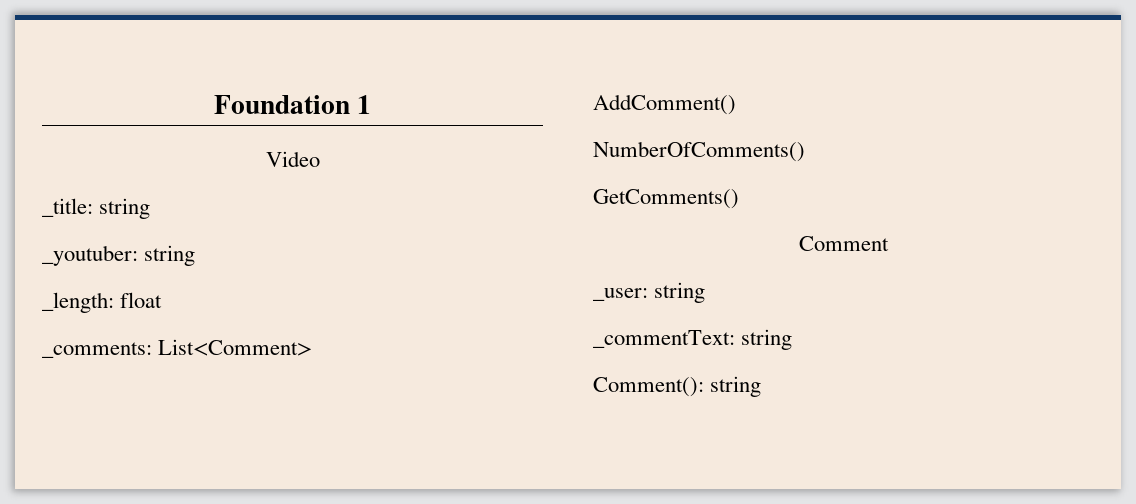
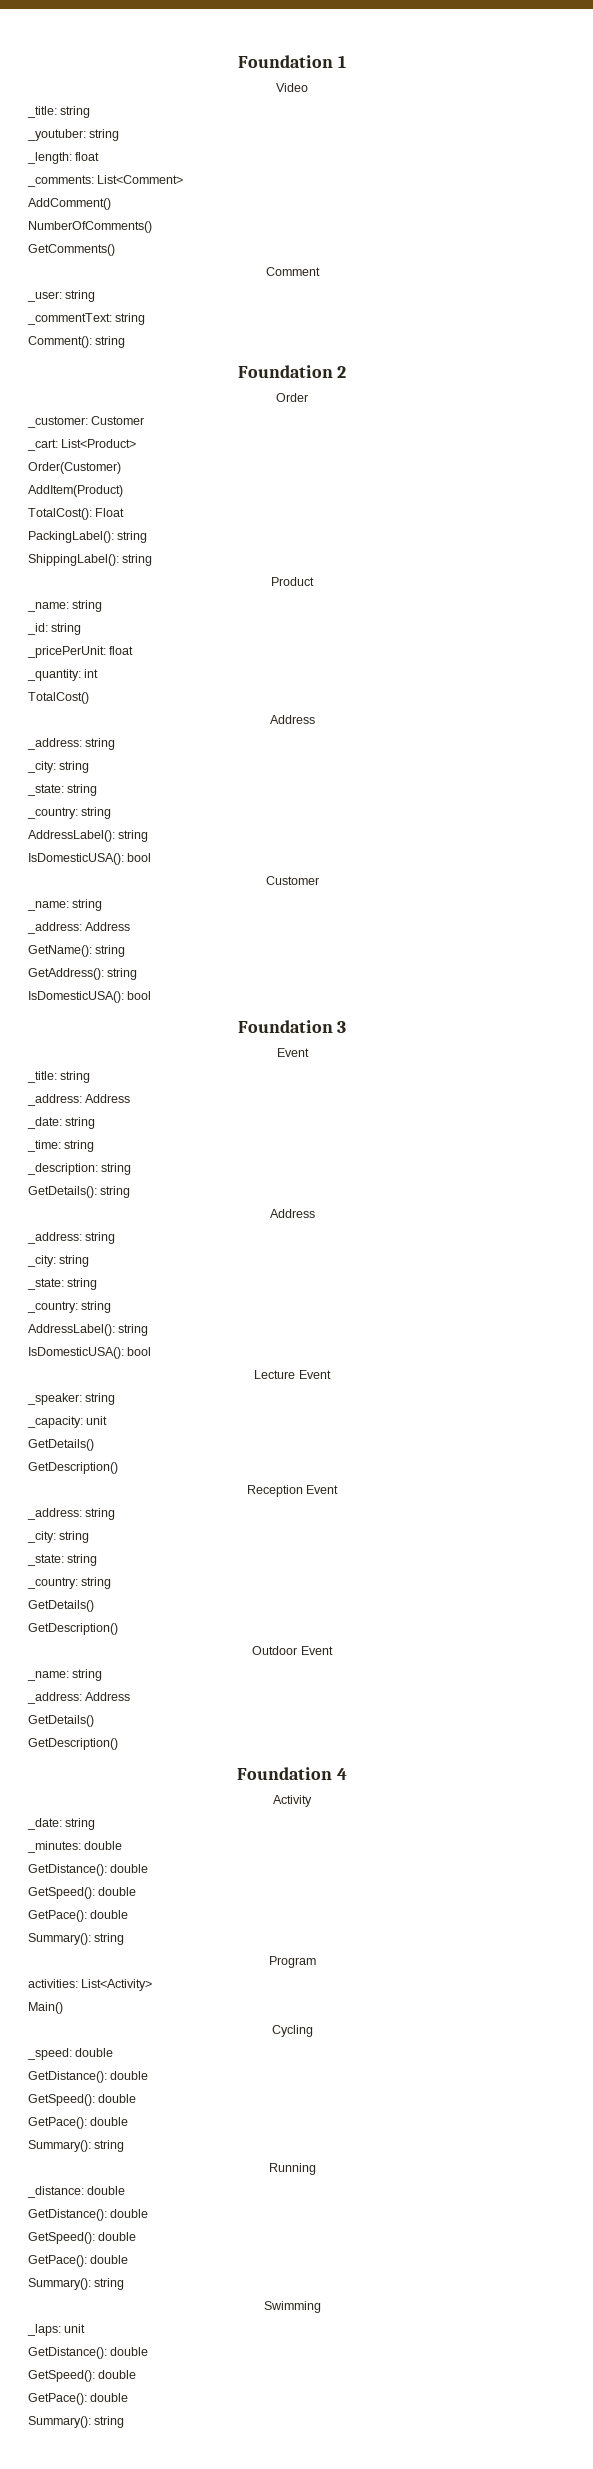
+ Foundation 2
+ Order
+ _customer: Customer
+ _cart: List<Product>
+ Order(Customer)
+ AddItem(Product)
+ TotalCost(): Float
+ PackingLabel(): string
+ ShippingLabel(): string
+ Product
+ _name: string
+ _id: string
+ _pricePerUnit: float
+ _quantity: int
+ TotalCost()
+ Address
+ _address: string
+ _city: string
+ _state: string
+ _country: string
+ AddressLabel(): string
+ IsDomesticUSA(): bool
+ Customer
+ _name: string
+ _address: Address
+ GetName(): string
+ GetAddress(): string
+ IsDomesticUSA(): bool
+ Foundation 3
+ Event
+ _title: string
+ _address: Address
+ _date: string
+ _time: string
+ _description: string
+ GetDetails(): string
+ Address
+ _address: string
+ _city: string
+ _state: string
+ _country: string
+ AddressLabel(): string
+ IsDomesticUSA(): bool
+ Lecture Event
+ _speaker: string
+ _capacity: unit
+ GetDetails()
+ GetDescription()
+ Reception Event
+ _address: string
+ _city: string
+ _state: string
+ _country: string
+ GetDetails()
+ GetDescription()
+ Outdoor Event
+ _name: string
+ _address: Address
+ GetDetails()
+ GetDescription()
+ Foundation 4
+ Activity
+ _date: string
+ _minutes: double
+ GetDistance(): double
+ GetSpeed(): double
+ GetPace(): double
+ Summary(): string
+ Program
+ activities: List<Activity>
+ Main()
+ Cycling
+ _speed: double
+ GetDistance(): double
+ GetSpeed(): double
+ GetPace(): double
+ Summary(): string
+ Running
+ _distance: double
+ GetDistance(): double
+ GetSpeed(): double
+ GetPace(): double
+ Summary(): string
+ Swimming
+ _laps: unit
+ GetDistance(): double
+ GetSpeed(): double
+ GetPace(): double
+ Summary(): string

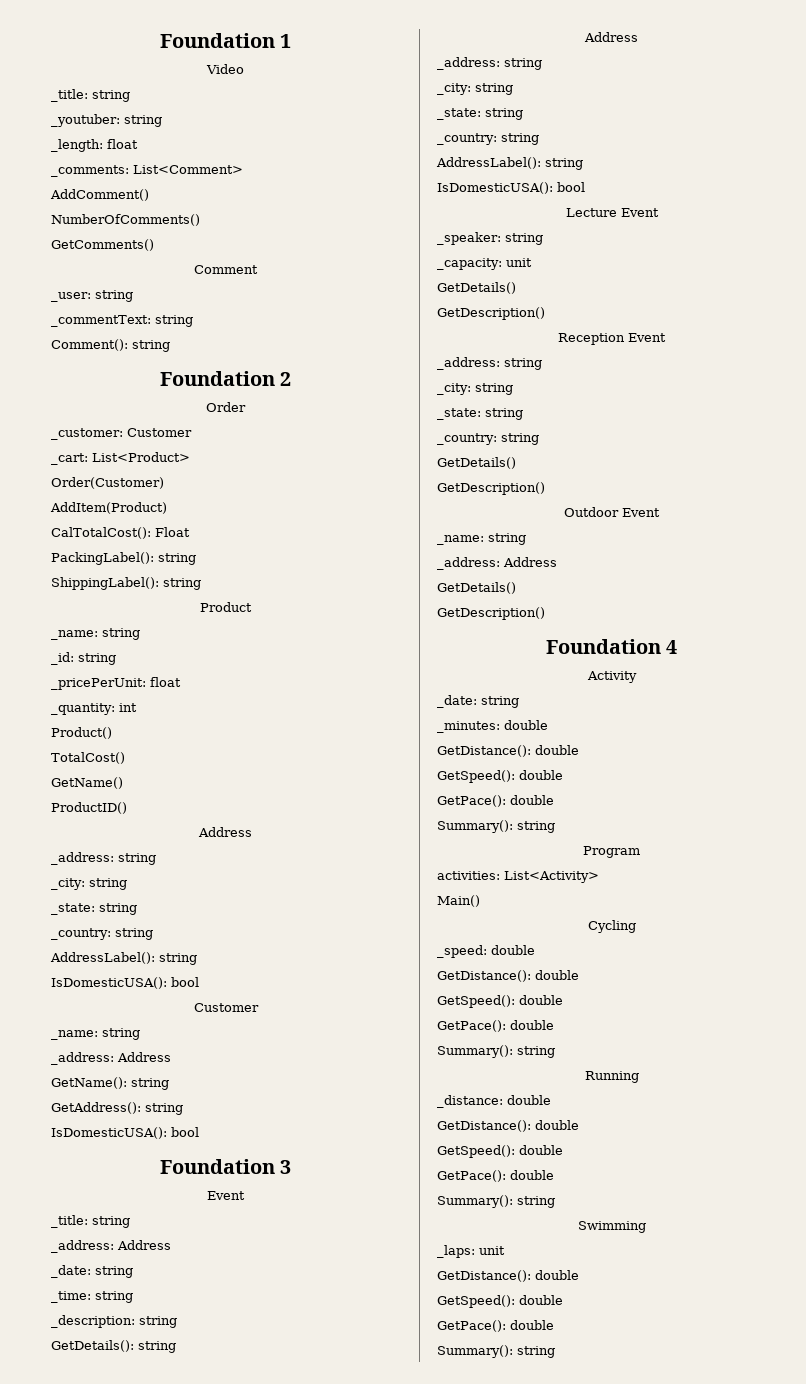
- TotalCost(): Float
+ CalTotalCost(): Float
+ Product()
+ GetName()
+ ProductID()

